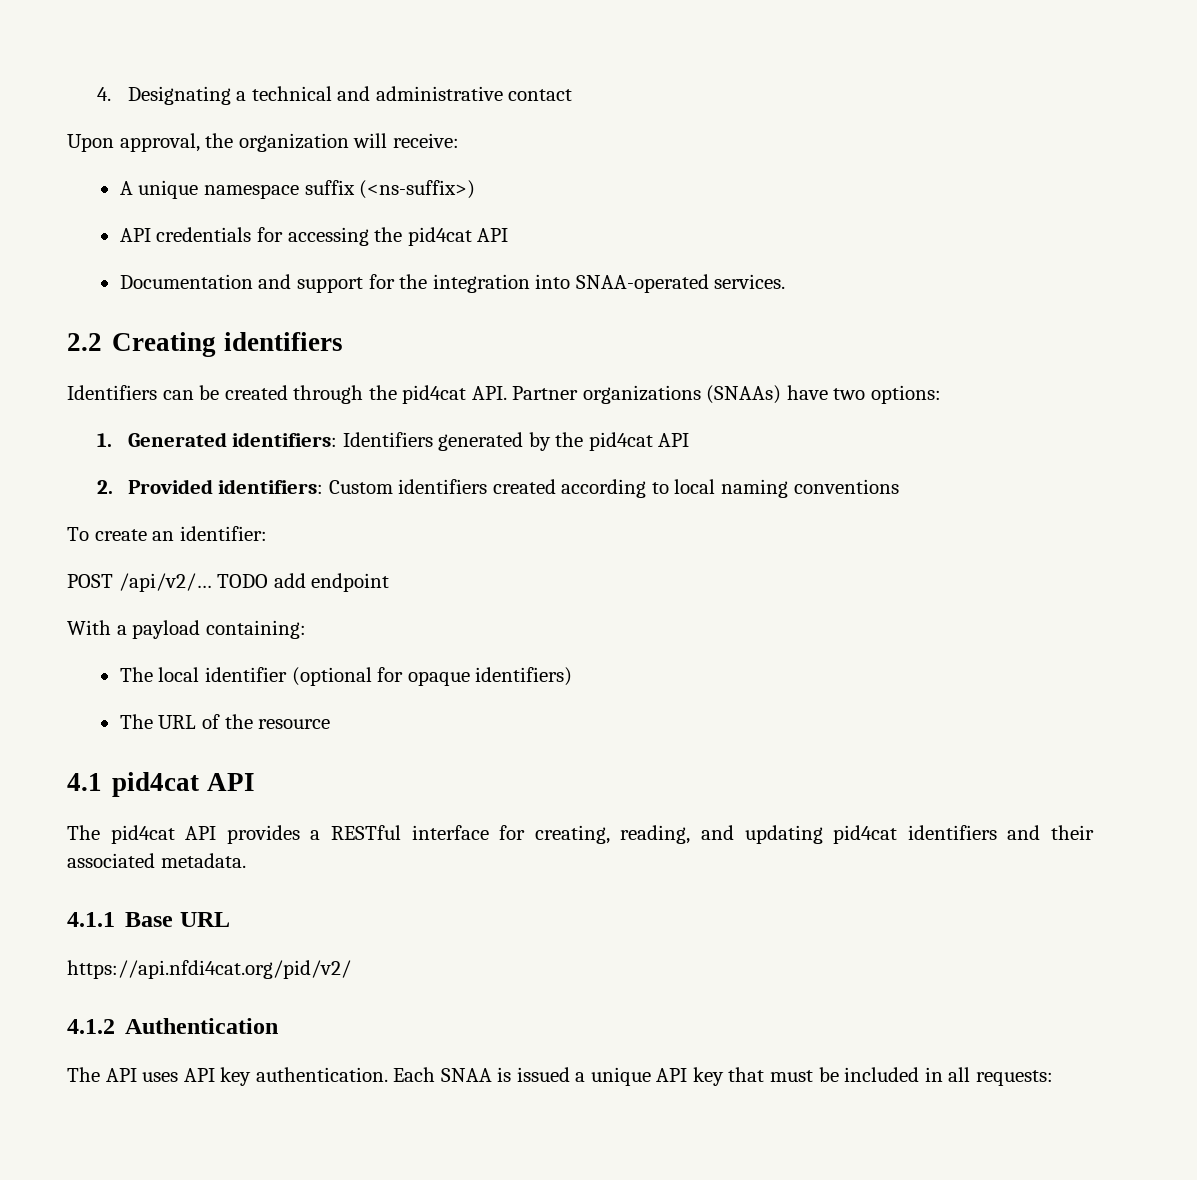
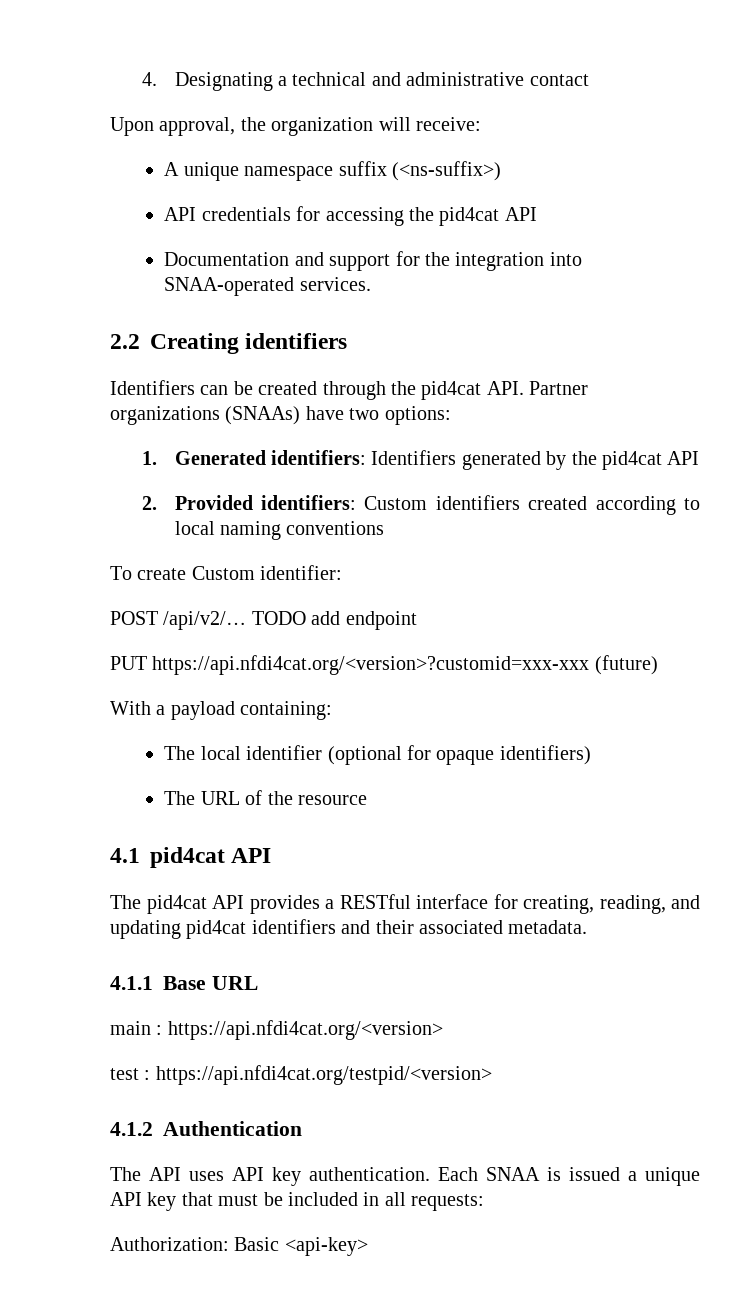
- To create an identifier:
+ To create Custom identifier:
+ PUT https://api.nfdi4cat.org/<version>?customid=xxx-xxx (future)
- https://api.nfdi4cat.org/pid/v2/
+ main : https://api.nfdi4cat.org/<version>
+ test : https://api.nfdi4cat.org/testpid/<version>
+ Authorization: Basic <api-key>

